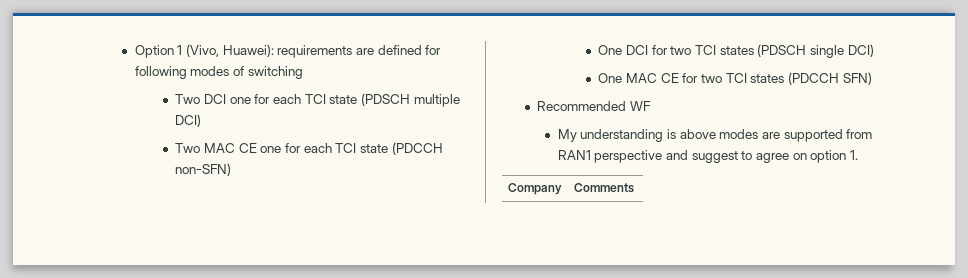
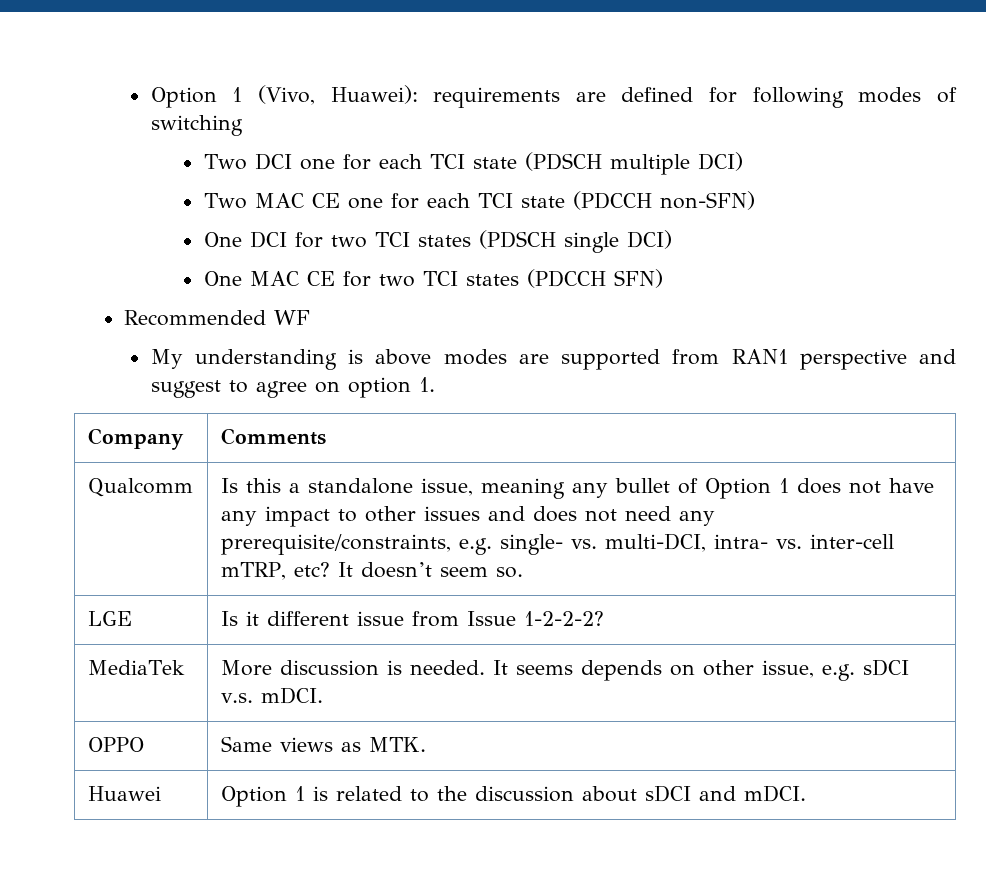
+ Qualcomm | Is this a standalone issue, meaning any bullet of Option 1 does not have any impact to other issues and does not need any prerequisite/constraints, e.g. single- vs. multi-DCI, intra- vs. inter-cell mTRP, etc? It doesn’t seem so.
+ LGE | Is it different issue from Issue 1-2-2-2?
+ MediaTek | More discussion is needed. It seems depends on other issue, e.g. sDCI v.s. mDCI.
+ OPPO | Same views as MTK.
+ Huawei | Option 1 is related to the discussion about sDCI and mDCI.

